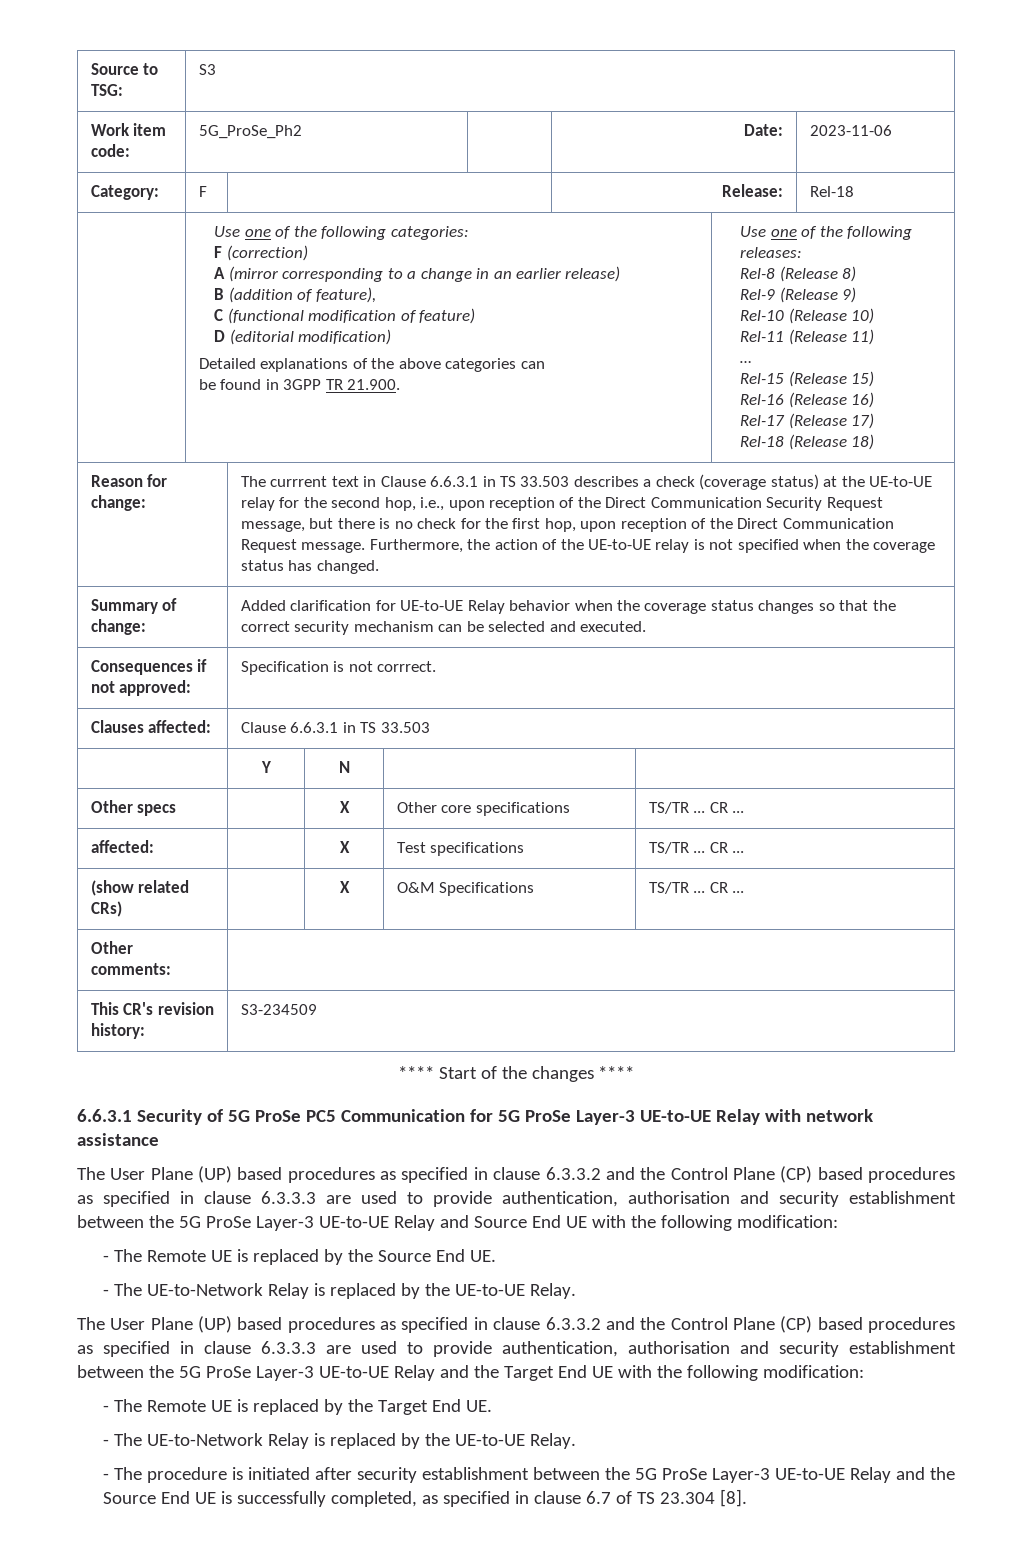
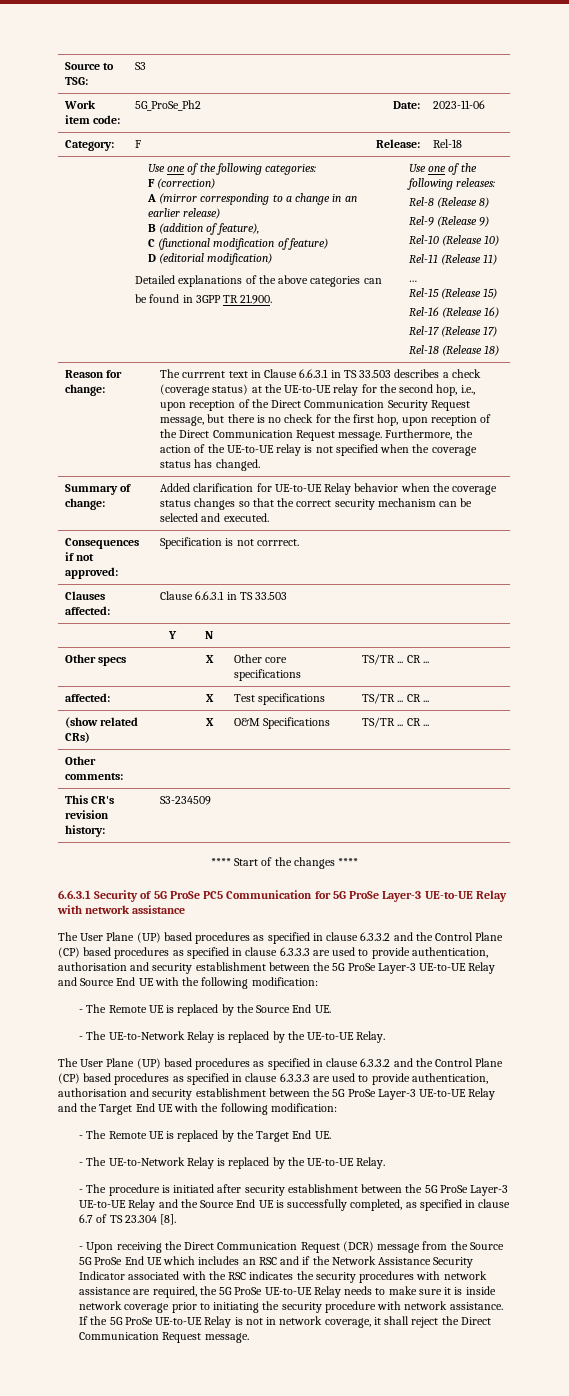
+ - Upon receiving the Direct Communication Request (DCR) message from the Source 5G ProSe End UE which includes an RSC and if the Network Assistance Security Indicator associated with the RSC indicates the security procedures with network assistance are required, the 5G ProSe UE-to-UE Relay needs to make sure it is inside network coverage prior to initiating the security procedure with network assistance. If the 5G ProSe UE-to-UE Relay is not in network coverage, it shall reject the Direct Communication Request message.

